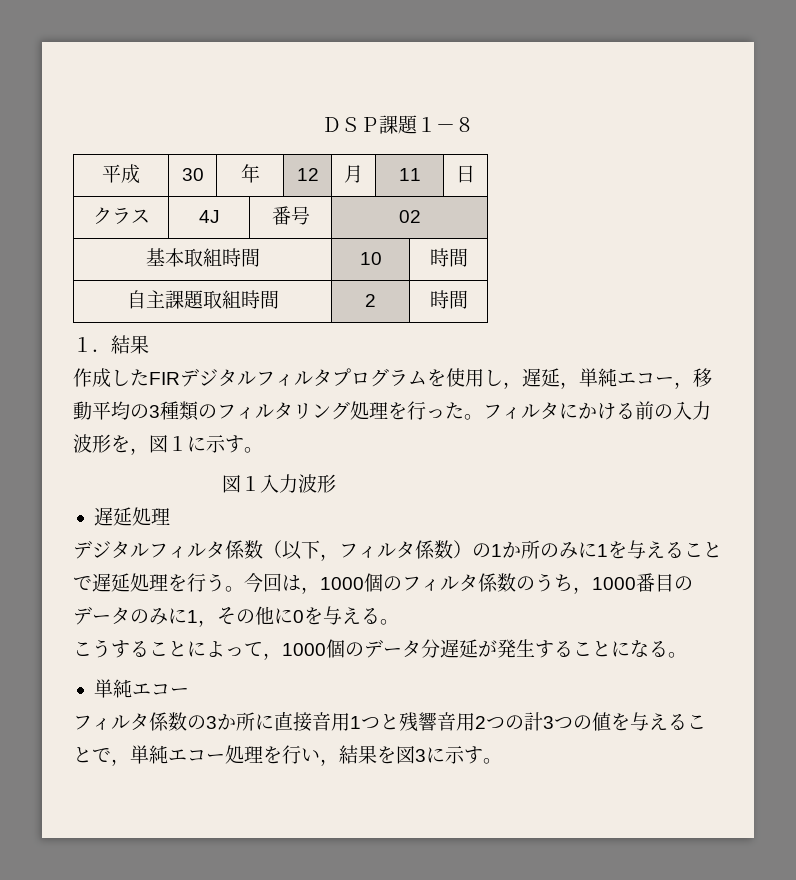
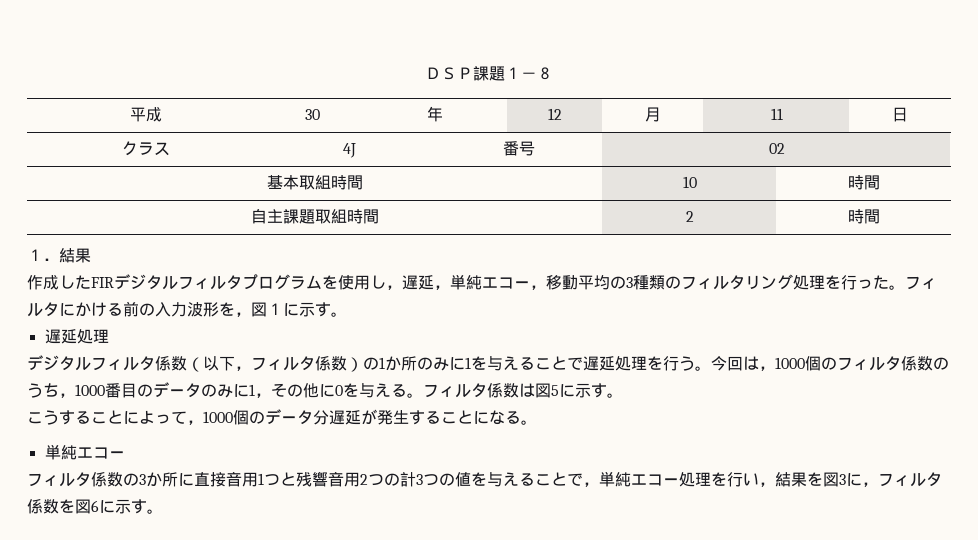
- 図１入力波形
+ フィルタ係数は図5に示す。
- フィルタ係数の3か所に直接音用1つと残響音用2つの計3つの値を与えることで，単純エコー処理を行い，結果を図3に示す。
+ フィルタ係数の3か所に直接音用1つと残響音用2つの計3つの値を与えることで，単純エコー処理を行い，結果を図3に，フィルタ係数を図6に示す。

